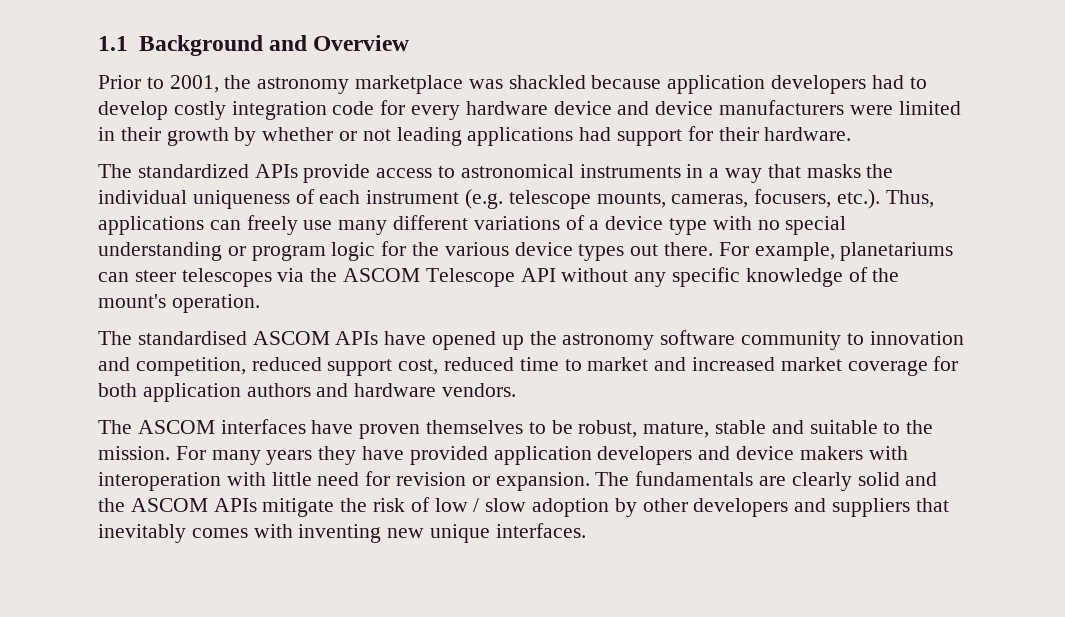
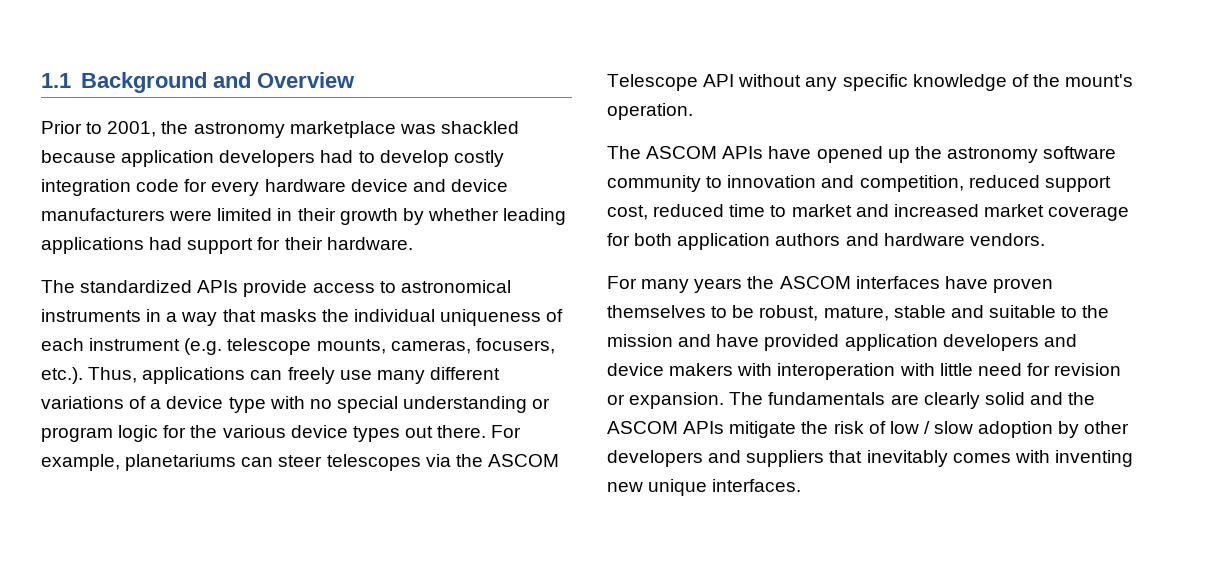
- Prior to 2001, the astronomy marketplace was shackled because application developers had to develop costly integration code for every hardware device and device manufacturers were limited in their growth by whether or not leading applications had support for their hardware.
+ Prior to 2001, the astronomy marketplace was shackled because application developers had to develop costly integration code for every hardware device and device manufacturers were limited in their growth by whether leading applications had support for their hardware.
- The standardised ASCOM APIs have opened up the astronomy software community to innovation and competition, reduced support cost, reduced time to market and increased market coverage for both application authors and hardware vendors.
+ The ASCOM APIs have opened up the astronomy software community to innovation and competition, reduced support cost, reduced time to market and increased market coverage for both application authors and hardware vendors.
- The ASCOM interfaces have proven themselves to be robust, mature, stable and suitable to the mission. For many years they have provided application developers and device makers with interoperation with little need for revision or expansion.
+ For many years the ASCOM interfaces have proven themselves to be robust, mature, stable and suitable to the mission and have provided application developers and device makers with interoperation with little need for revision or expansion.

